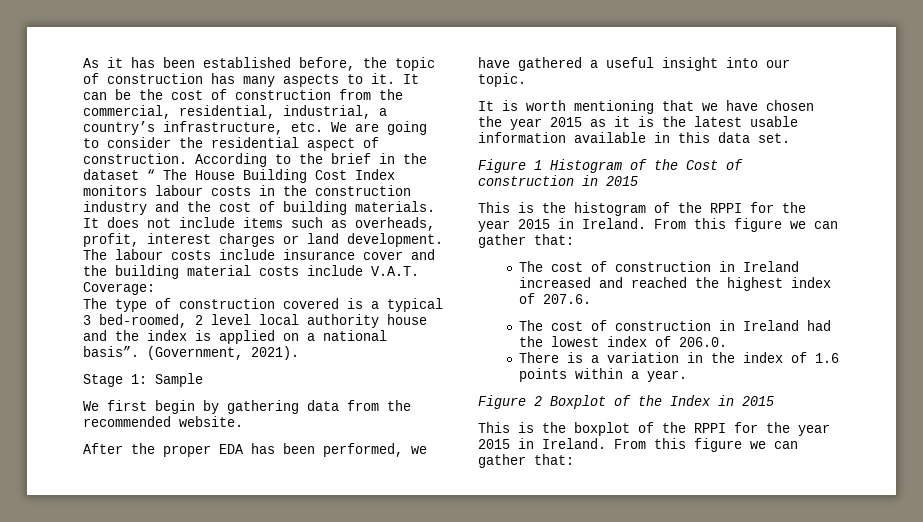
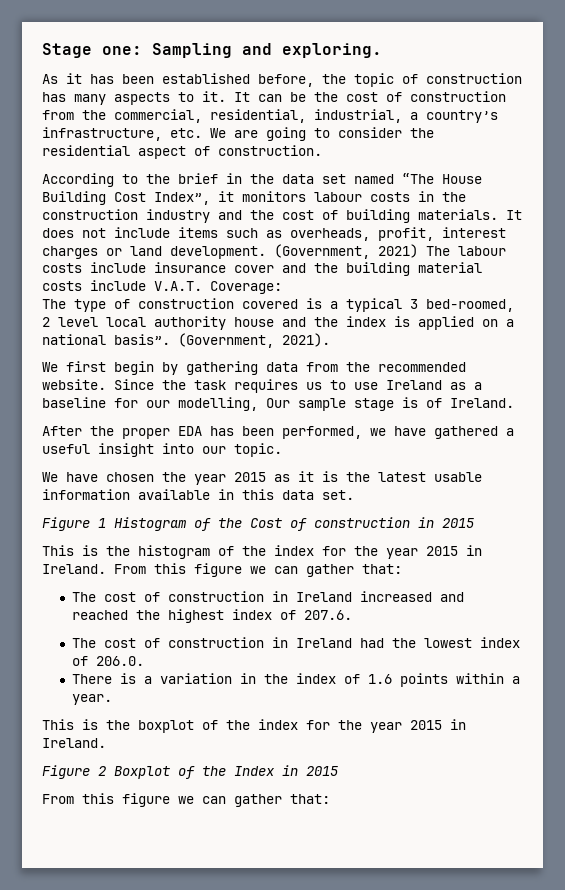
+ Stage one: Sampling and exploring.
- It can be the cost of construction from the commercial, residential, industrial, a country’s infrastructure, etc. We are going to consider the residential aspect of construction. According to the brief in the dataset “ The House Building Cost Index monitors labour costs in the construction industry and the cost of building materials.
+ It can be the cost of construction from the commercial, residential, industrial, a country’s infrastructure, etc. We are going to consider the residential aspect of construction.
+ According to the brief in the data set named “The House Building Cost Index”, it monitors labour costs in the construction industry and the cost of building materials.
- The labour costs include insurance cover and the building material costs include V.A.T. Coverage:
+ (Government, 2021) The labour costs include insurance cover and the building material costs include V.A.T. Coverage:
- Stage 1: Sample
+ Since the task requires us to use Ireland as a baseline for our modelling, Our sample stage is of Ireland.
- It is worth mentioning that we have chosen the year 2015 as it is the latest usable information available in this data set.
+ We have chosen the year 2015 as it is the latest usable information available in this data set.
- This is the histogram of the RPPI for the year 2015 in Ireland.
+ This is the histogram of the index for the year 2015 in Ireland.
+ This is the boxplot of the index for the year 2015 in Ireland.
- This is the boxplot of the RPPI for the year 2015 in Ireland.

